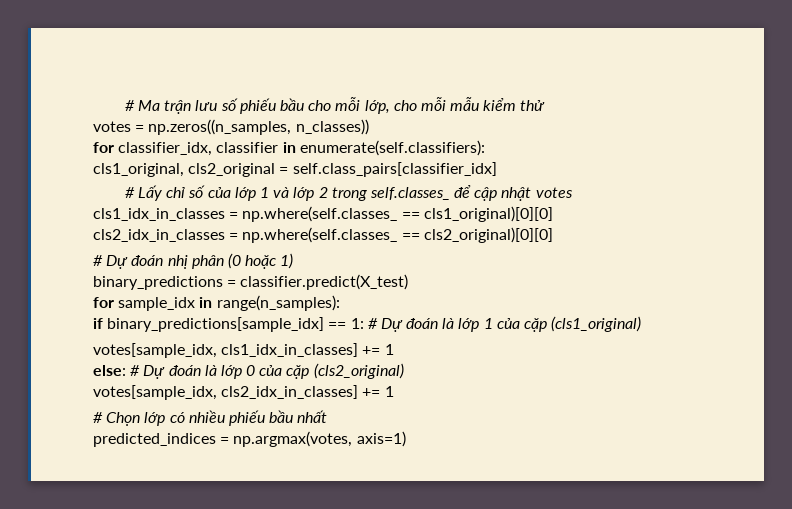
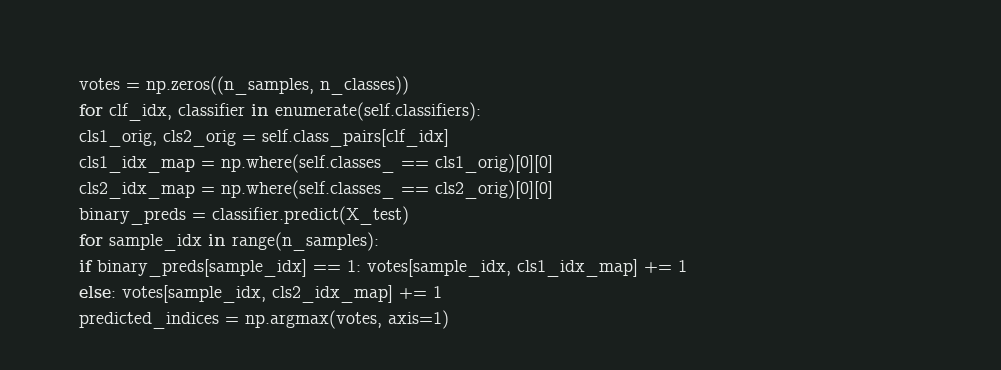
- # Ma trận lưu số phiếu bầu cho mỗi lớp, cho mỗi mẫu kiểm thử
- for classifier_idx, classifier in enumerate(self.classifiers):
+ for clf_idx, classifier in enumerate(self.classifiers):
- cls1_original, cls2_original = self.class_pairs[classifier_idx]
- # Lấy chỉ số của lớp 1 và lớp 2 trong self.classes_ để cập nhật votes
- cls1_idx_in_classes = np.where(self.classes_ == cls1_original)[0][0]
- cls2_idx_in_classes = np.where(self.classes_ == cls2_original)[0][0]
- # Dự đoán nhị phân (0 hoặc 1)
- binary_predictions = classifier.predict(X_test)
+ cls1_orig, cls2_orig = self.class_pairs[clf_idx]
+ cls1_idx_map = np.where(self.classes_ == cls1_orig)[0][0]
+ cls2_idx_map = np.where(self.classes_ == cls2_orig)[0][0]
+ binary_preds = classifier.predict(X_test)
- if binary_predictions[sample_idx] == 1: # Dự đoán là lớp 1 của cặp (cls1_original)
- votes[sample_idx, cls1_idx_in_classes] += 1
- else: # Dự đoán là lớp 0 của cặp (cls2_original)
- votes[sample_idx, cls2_idx_in_classes] += 1
- # Chọn lớp có nhiều phiếu bầu nhất
+ if binary_preds[sample_idx] == 1: votes[sample_idx, cls1_idx_map] += 1
+ else: votes[sample_idx, cls2_idx_map] += 1

